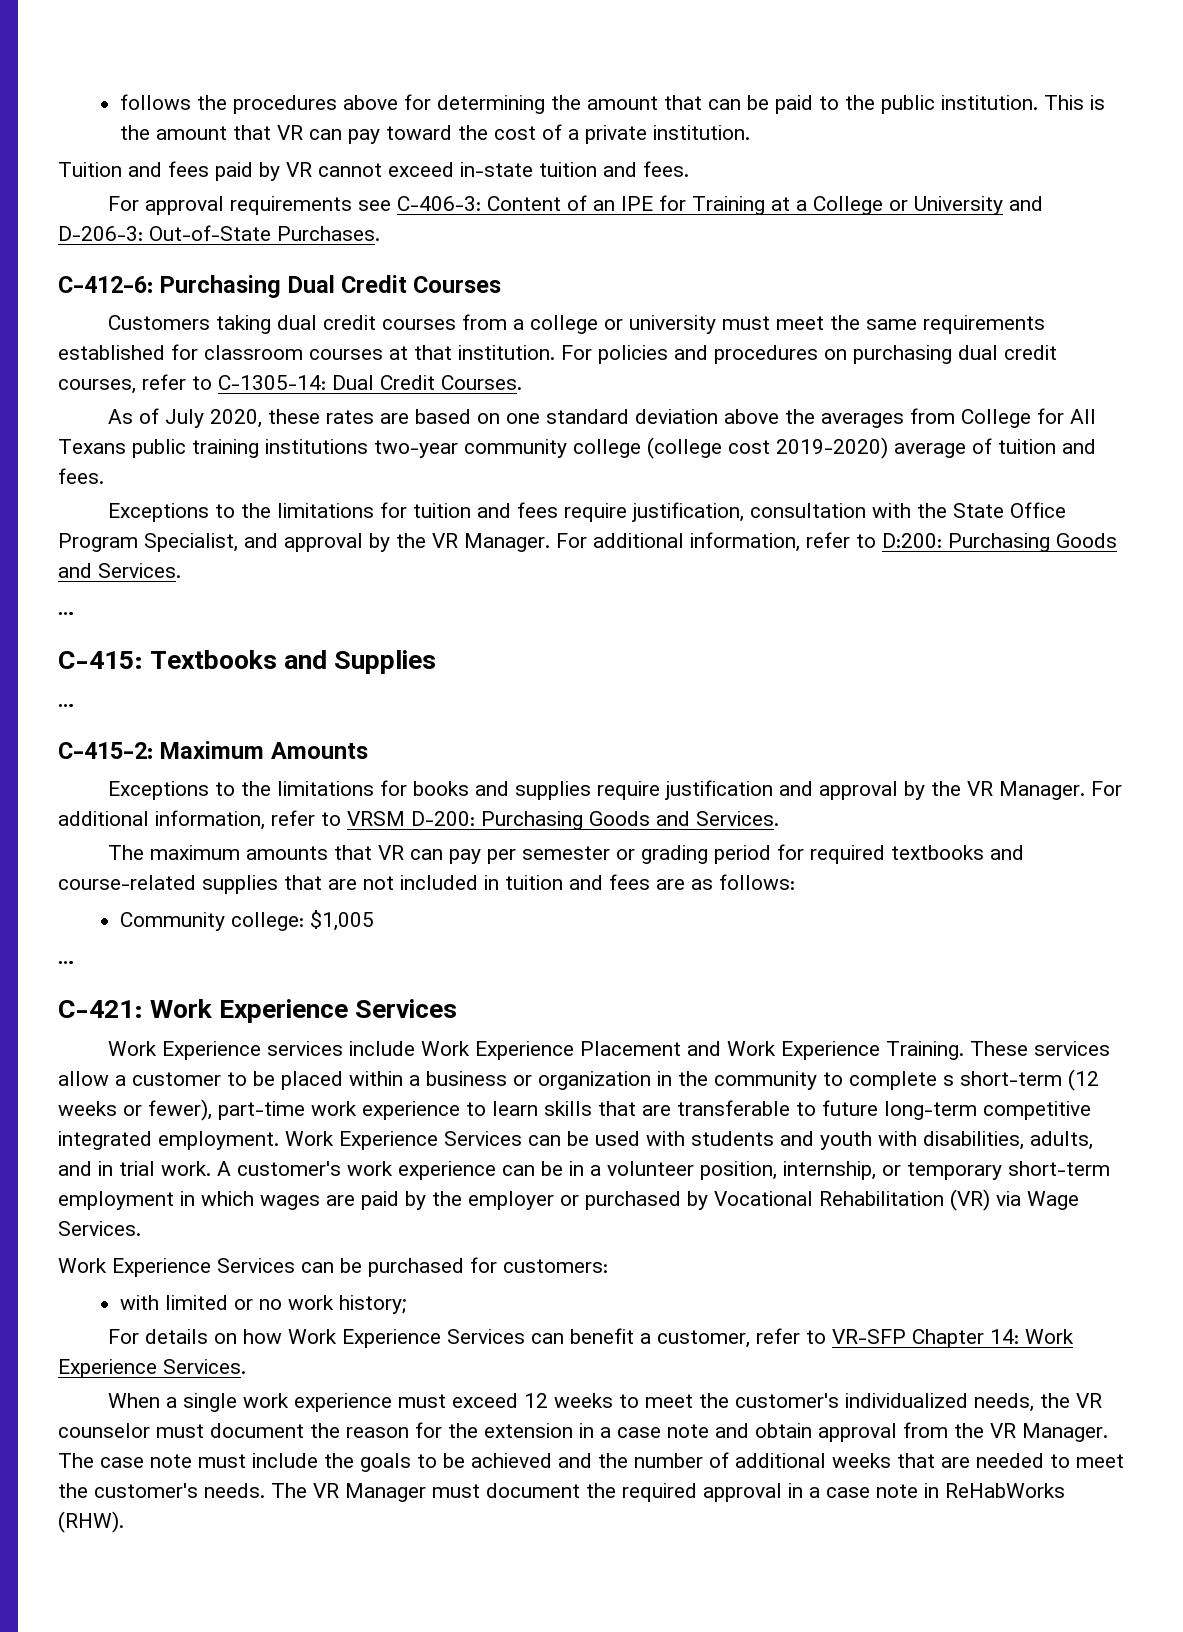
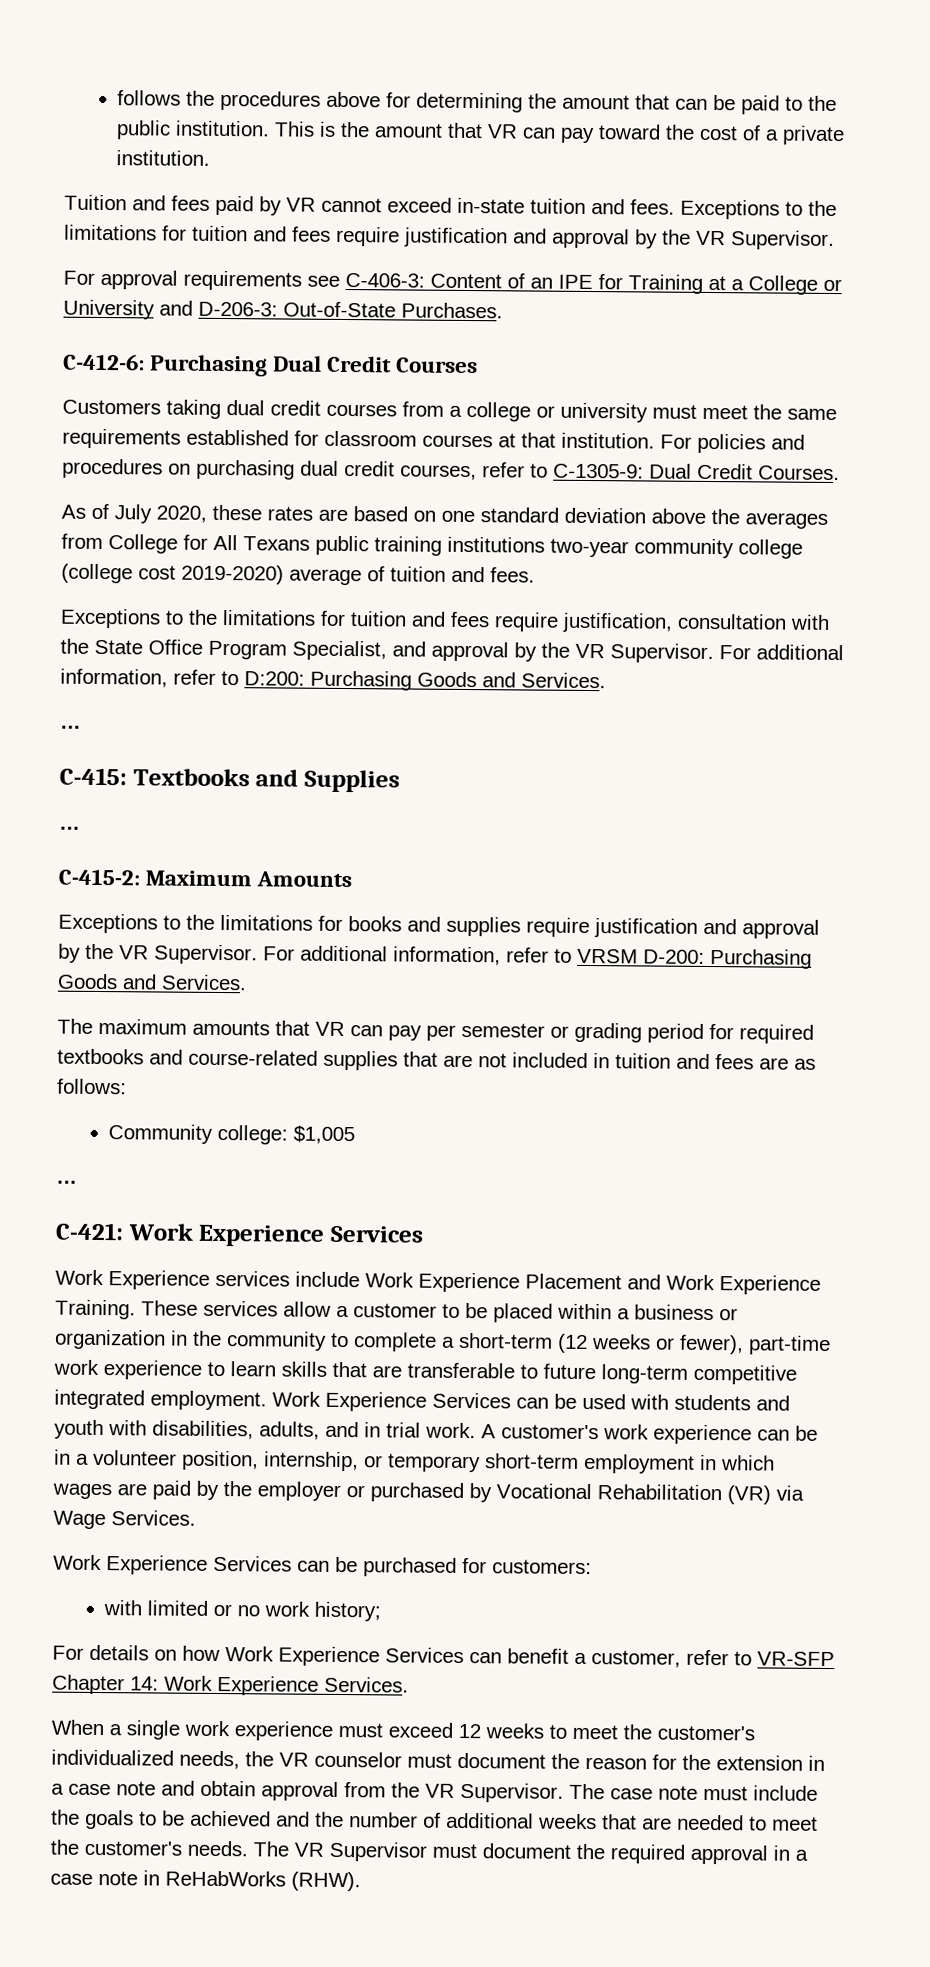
+ Exceptions to the limitations for tuition and fees require justification and approval by the VR Supervisor.
- For policies and procedures on purchasing dual credit courses, refer to C-1305-14: Dual Credit Courses.
+ For policies and procedures on purchasing dual credit courses, refer to C-1305-9: Dual Credit Courses.
- Exceptions to the limitations for tuition and fees require justification, consultation with the State Office Program Specialist, and approval by the VR Manager.
+ Exceptions to the limitations for tuition and fees require justification, consultation with the State Office Program Specialist, and approval by the VR Supervisor.
- Exceptions to the limitations for books and supplies require justification and approval by the VR Manager.
+ Exceptions to the limitations for books and supplies require justification and approval by the VR Supervisor.
- These services allow a customer to be placed within a business or organization in the community to complete s short-term (12 weeks or fewer), part-time work experience to learn skills that are transferable to future long-term competitive integrated employment.
+ These services allow a customer to be placed within a business or organization in the community to complete a short-term (12 weeks or fewer), part-time work experience to learn skills that are transferable to future long-term competitive integrated employment.
- When a single work experience must exceed 12 weeks to meet the customer's individualized needs, the VR counselor must document the reason for the extension in a case note and obtain approval from the VR Manager.
+ When a single work experience must exceed 12 weeks to meet the customer's individualized needs, the VR counselor must document the reason for the extension in a case note and obtain approval from the VR Supervisor.
- The VR Manager must document the required approval in a case note in ReHabWorks (RHW).
+ The VR Supervisor must document the required approval in a case note in ReHabWorks (RHW).

